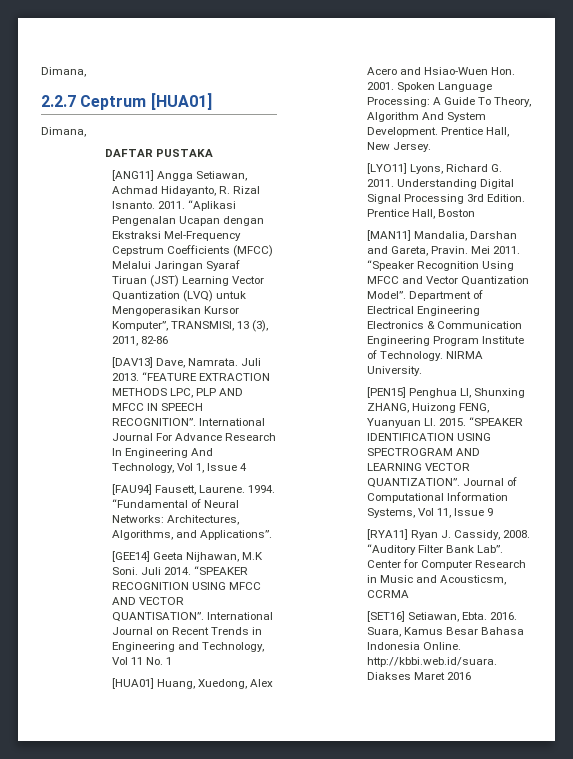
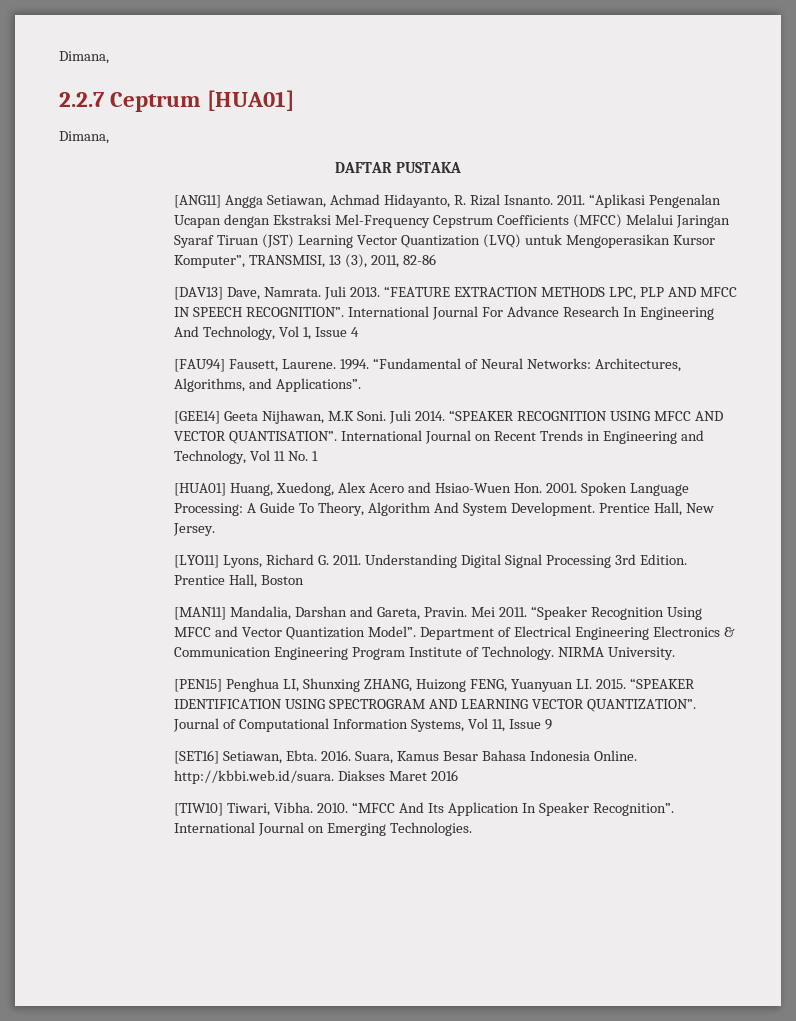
- [RYA11] Ryan J. Cassidy, 2008. “Auditory Filter Bank Lab”. Center for Computer Research in Music and Acousticsm, CCRMA
+ [TIW10] Tiwari, Vibha. 2010. “MFCC And Its Application In Speaker Recognition”. International Journal on Emerging Technologies.

